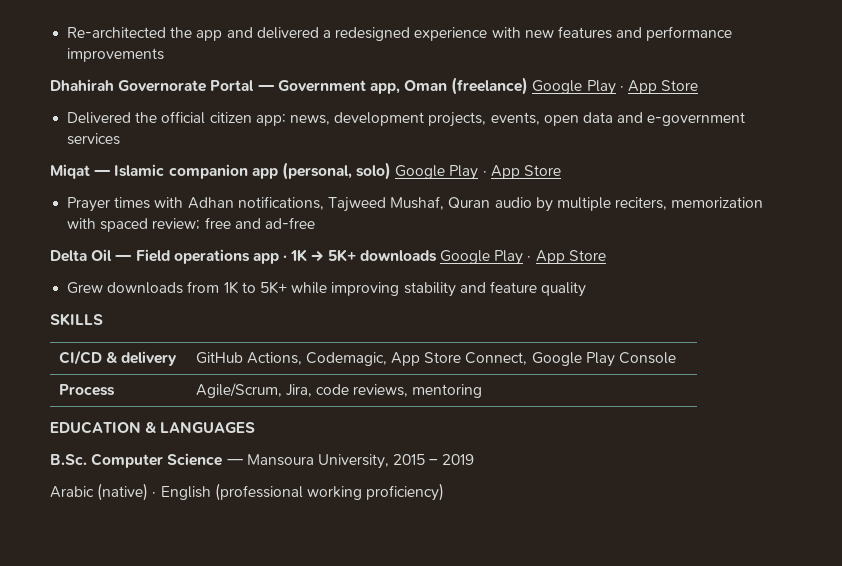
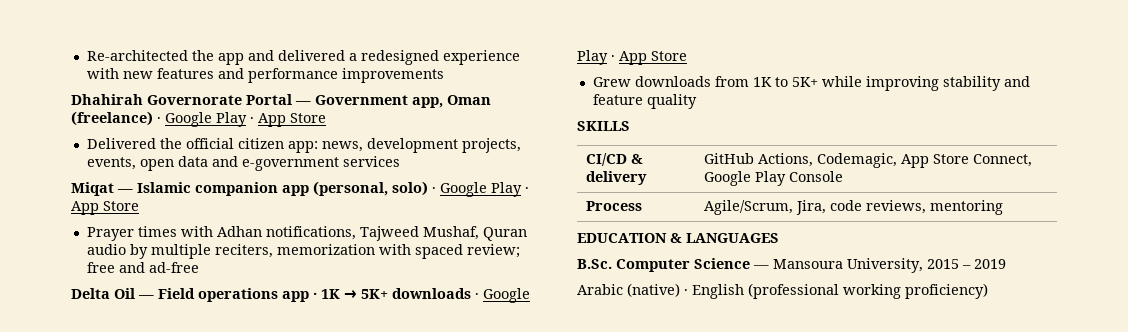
- Dhahirah Governorate Portal — Government app, Oman (freelance) Google Play · App Store
+ Dhahirah Governorate Portal — Government app, Oman (freelance) · Google Play · App Store
- Miqat — Islamic companion app (personal, solo) Google Play · App Store
+ Miqat — Islamic companion app (personal, solo) · Google Play · App Store
- Delta Oil — Field operations app · 1K → 5K+ downloads Google Play · App Store
+ Delta Oil — Field operations app · 1K → 5K+ downloads · Google Play · App Store

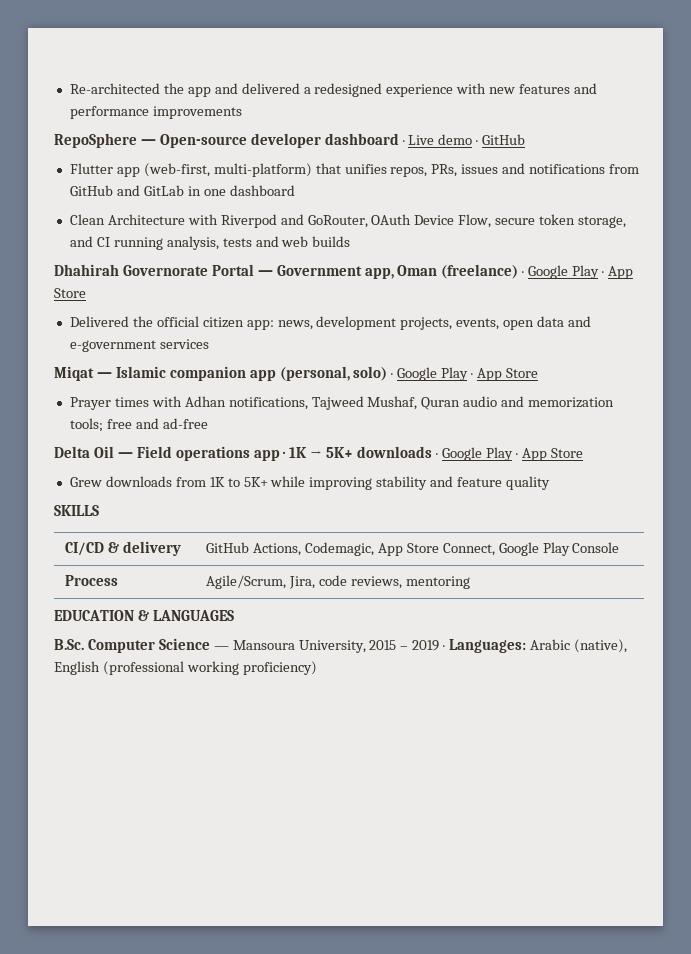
+ RepoSphere — Open-source developer dashboard · Live demo · GitHub
+ Flutter app (web-first, multi-platform) that unifies repos, PRs, issues and notifications from GitHub and GitLab in one dashboard
+ Clean Architecture with Riverpod and GoRouter, OAuth Device Flow, secure token storage, and CI running analysis, tests and web builds
- Prayer times with Adhan notifications, Tajweed Mushaf, Quran audio by multiple reciters, memorization with spaced review; free and ad-free
+ Prayer times with Adhan notifications, Tajweed Mushaf, Quran audio and memorization tools; free and ad-free
- B.Sc. Computer Science — Mansoura University, 2015 – 2019
- Arabic (native) · English (professional working proficiency)
+ B.Sc. Computer Science — Mansoura University, 2015 – 2019 · Languages: Arabic (native), English (professional working proficiency)

